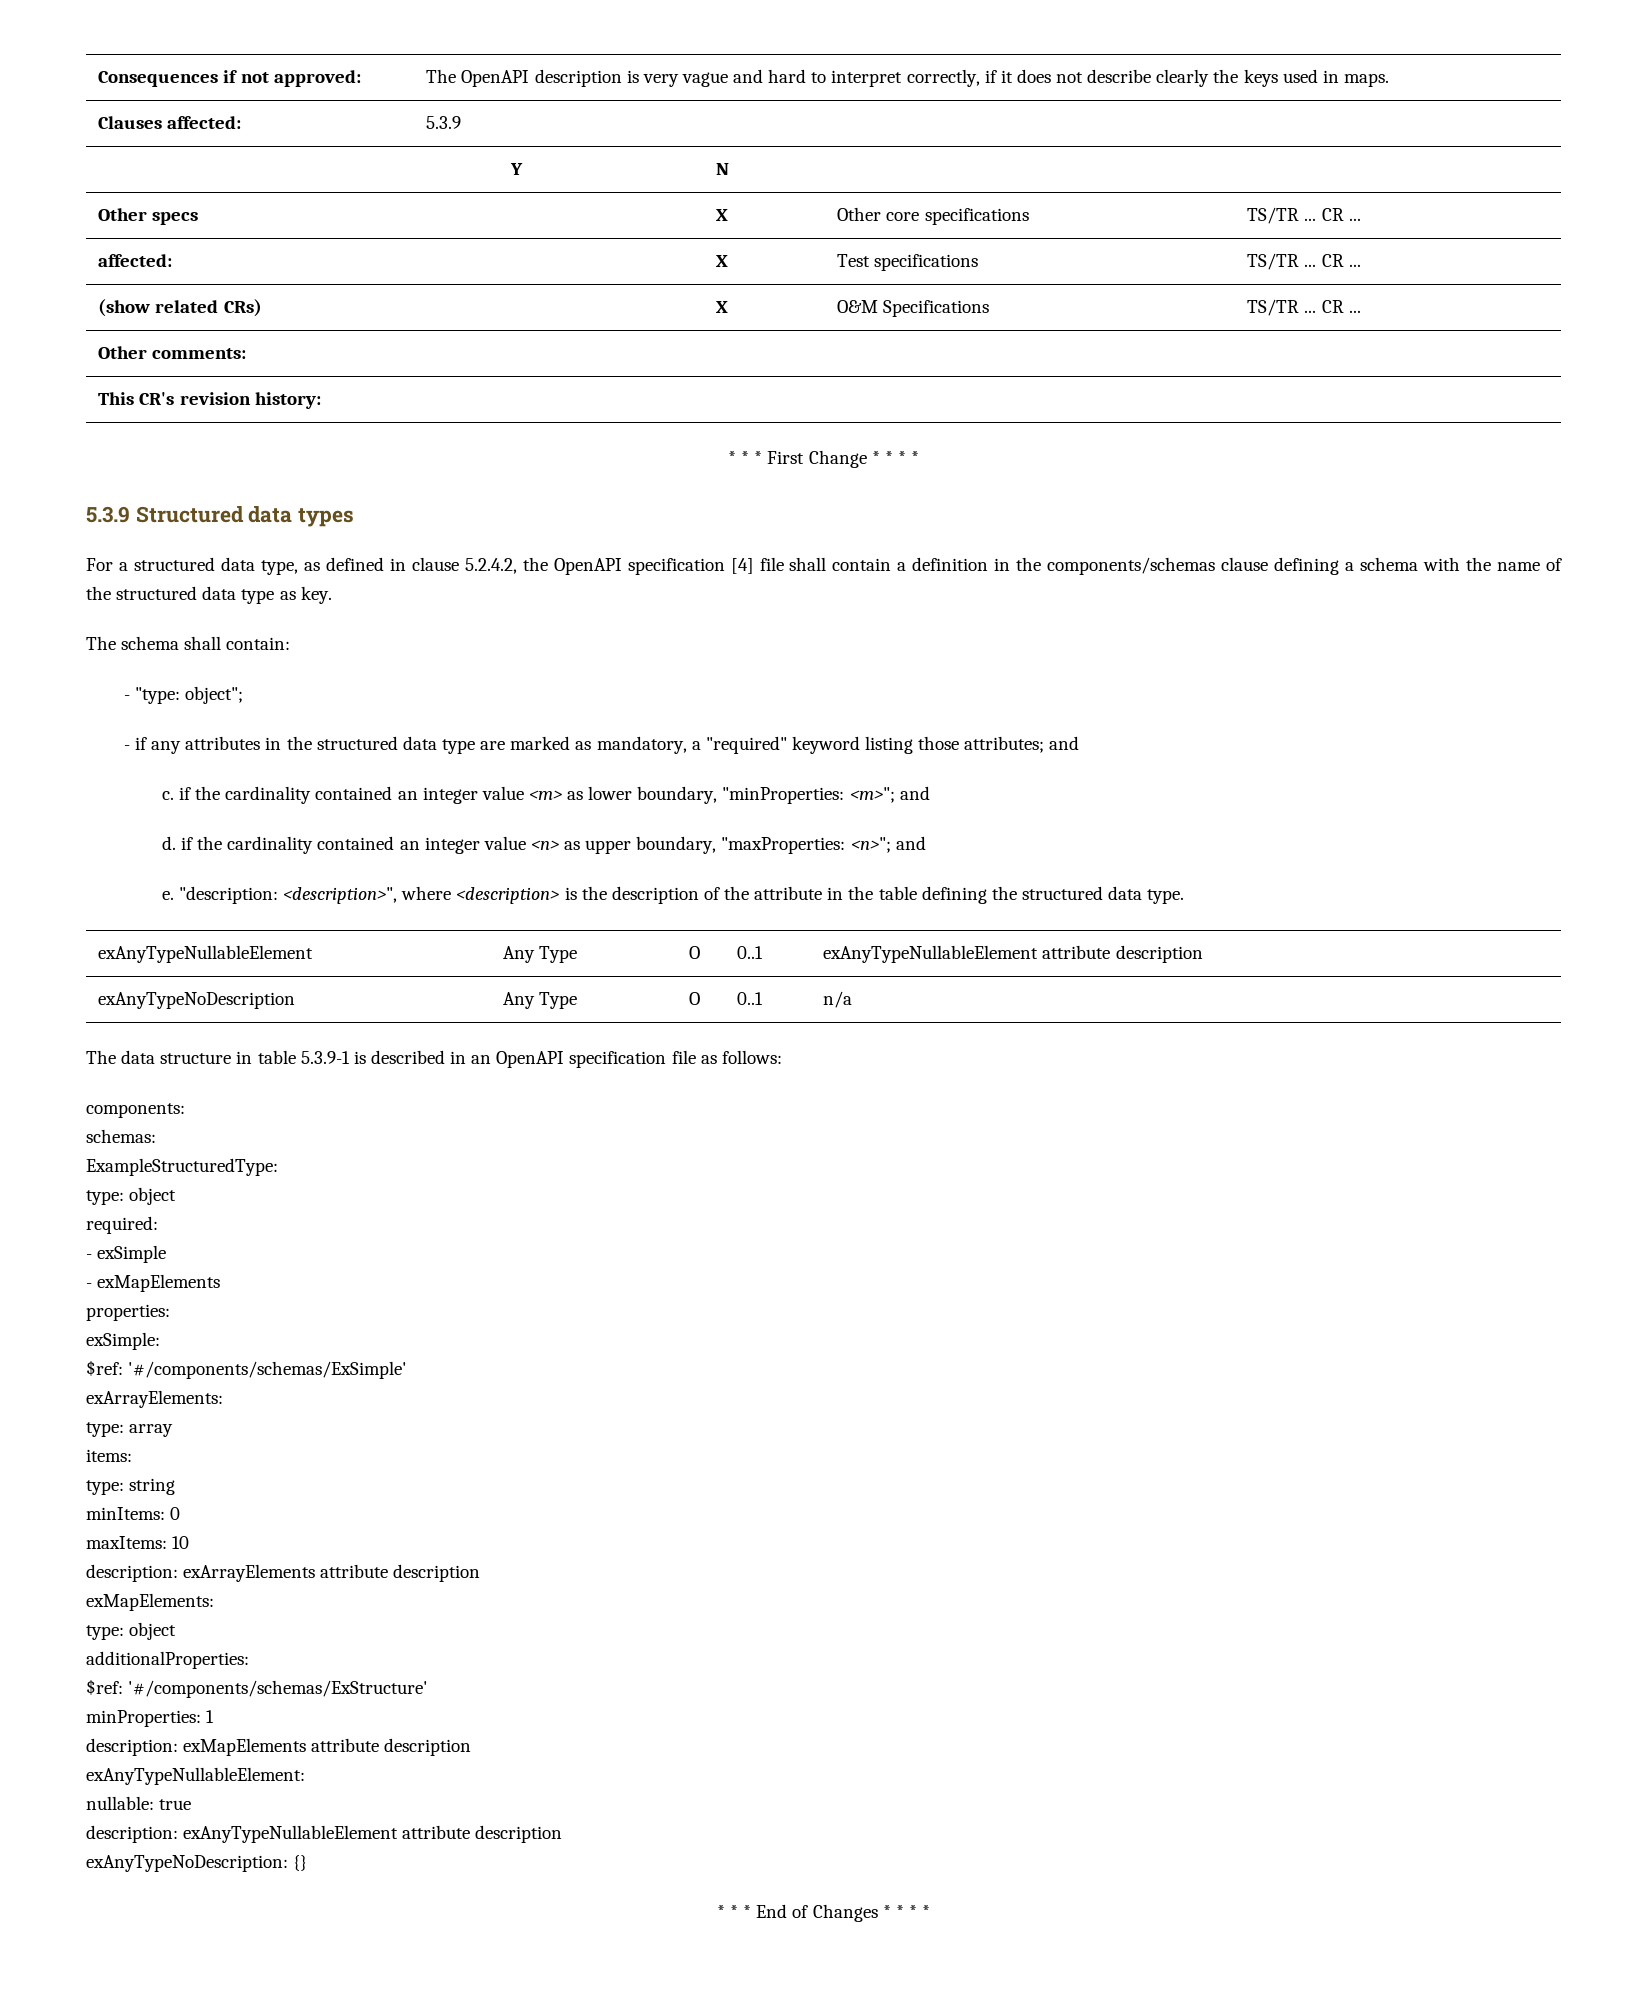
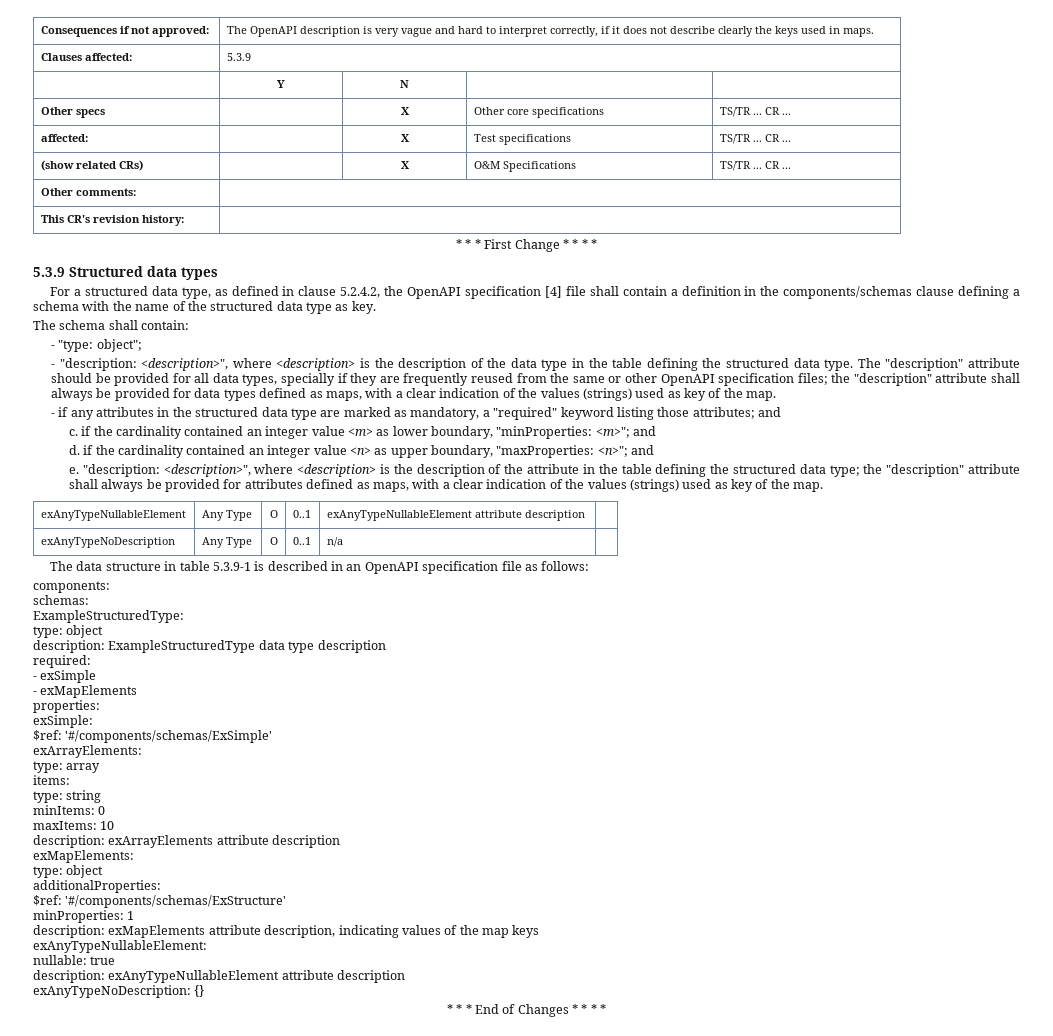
+ - "description: <description>", where <description> is the description of the data type in the table defining the structured data type. The "description" attribute should be provided for all data types, specially if they are frequently reused from the same or other OpenAPI specification files; the "description" attribute shall always be provided for data types defined as maps, with a clear indication of the values (strings) used as key of the map.
- "description: <description>", where <description> is the description of the attribute in the table defining the structured data type.
+ "description: <description>", where <description> is the description of the attribute in the table defining the structured data type; the "description" attribute shall always be provided for attributes defined as maps, with a clear indication of the values (strings) used as key of the map.
+ description: ExampleStructuredType data type description
- description: exMapElements attribute description
+ description: exMapElements attribute description, indicating values of the map keys

